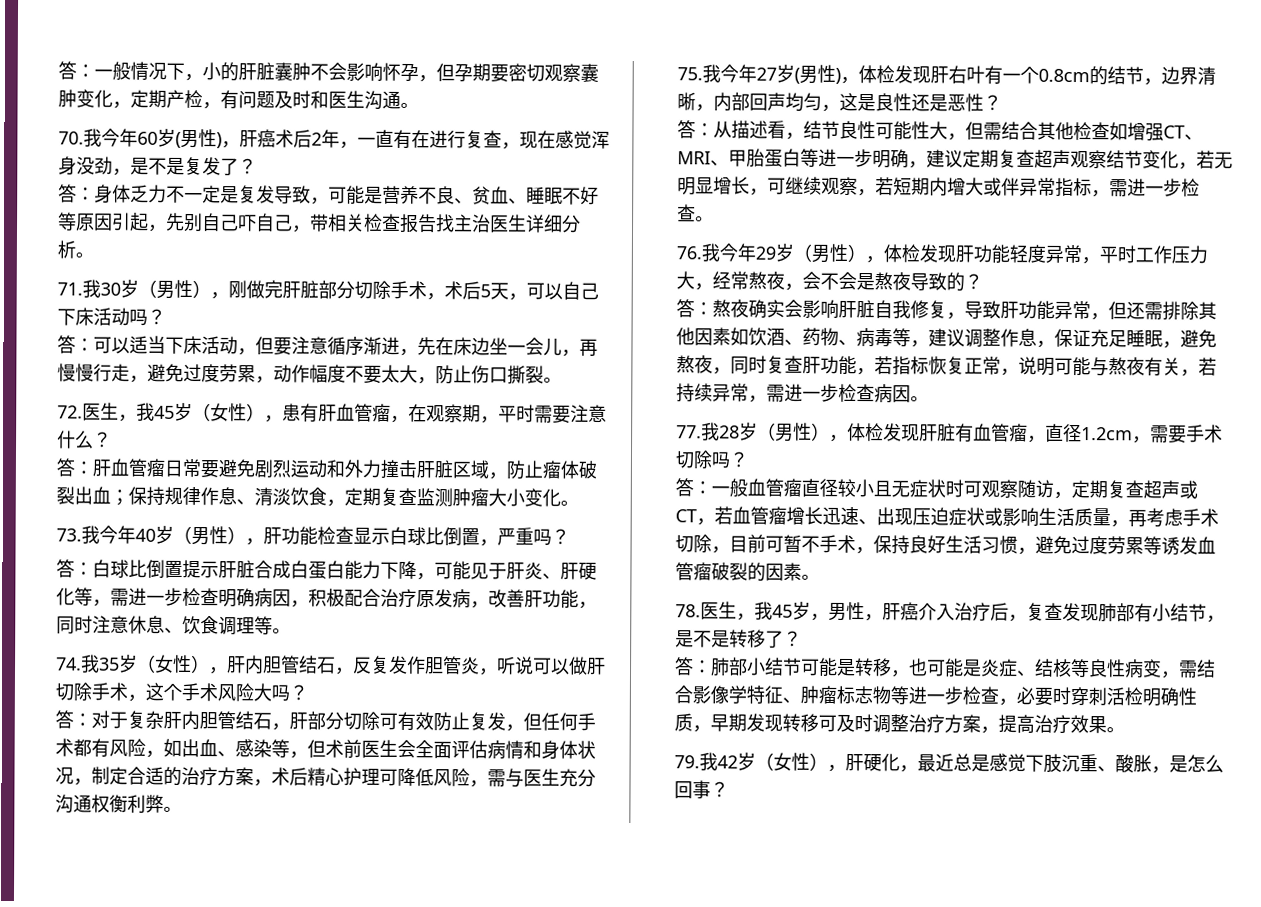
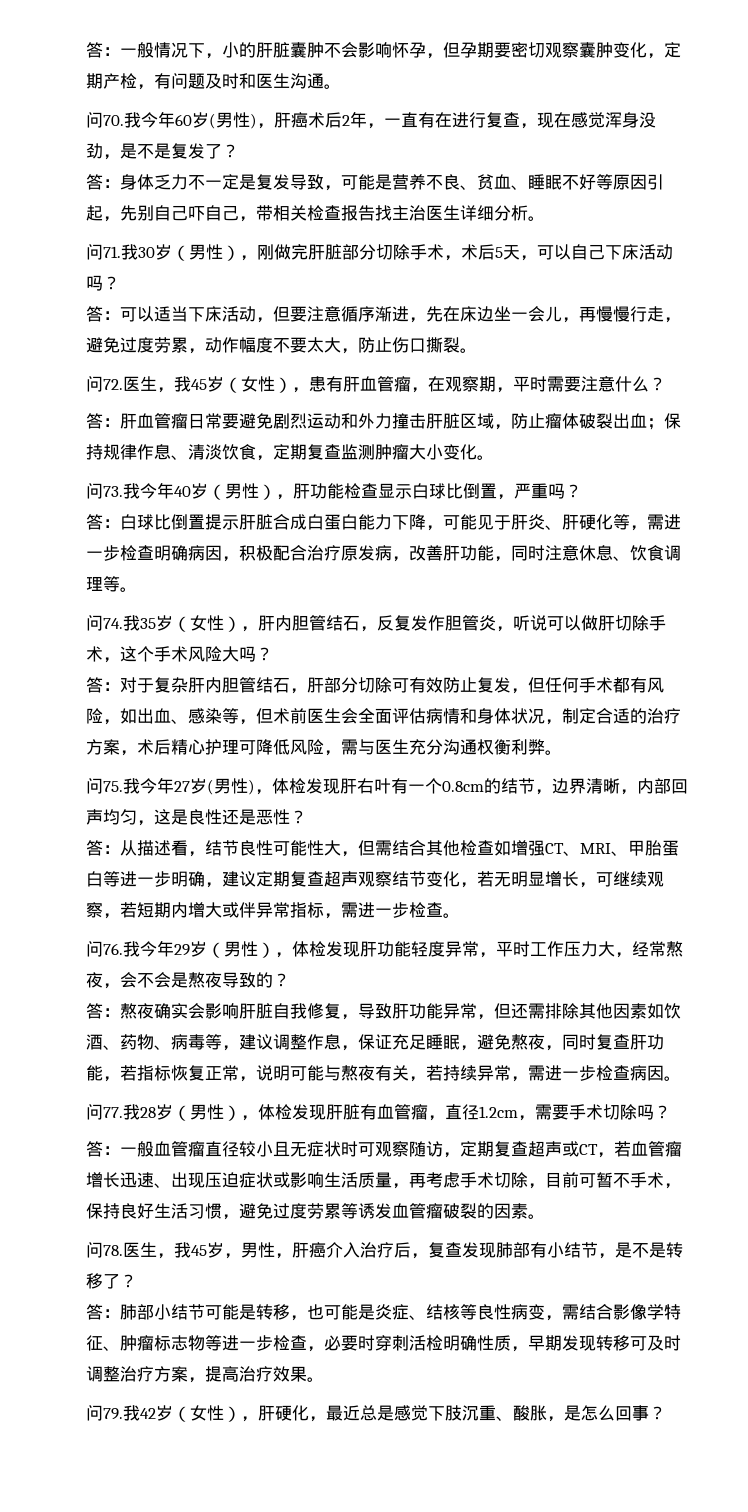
- 70.我今年60岁(男性)，肝癌术后2年，一直有在进行复查，现在感觉浑身没劲，是不是复发了？
+ 问70.我今年60岁(男性)，肝癌术后2年，一直有在进行复查，现在感觉浑身没劲，是不是复发了？
- 71.我30岁（男性），刚做完肝脏部分切除手术，术后5天，可以自己下床活动吗？
+ 问71.我30岁（男性），刚做完肝脏部分切除手术，术后5天，可以自己下床活动吗？
- 72.医生，我45岁（女性），患有肝血管瘤，在观察期，平时需要注意什么？
+ 问72.医生，我45岁（女性），患有肝血管瘤，在观察期，平时需要注意什么？
- 73.我今年40岁（男性），肝功能检查显示白球比倒置，严重吗？
+ 问73.我今年40岁（男性），肝功能检查显示白球比倒置，严重吗？
- 74.我35岁（女性），肝内胆管结石，反复发作胆管炎，听说可以做肝切除手术，这个手术风险大吗？
+ 问74.我35岁（女性），肝内胆管结石，反复发作胆管炎，听说可以做肝切除手术，这个手术风险大吗？
- 75.我今年27岁(男性)，体检发现肝右叶有一个0.8cm的结节，边界清晰，内部回声均匀，这是良性还是恶性？
+ 问75.我今年27岁(男性)，体检发现肝右叶有一个0.8cm的结节，边界清晰，内部回声均匀，这是良性还是恶性？
- 76.我今年29岁（男性），体检发现肝功能轻度异常，平时工作压力大，经常熬夜，会不会是熬夜导致的？
+ 问76.我今年29岁（男性），体检发现肝功能轻度异常，平时工作压力大，经常熬夜，会不会是熬夜导致的？
- 77.我28岁（男性），体检发现肝脏有血管瘤，直径1.2cm，需要手术切除吗？
+ 问77.我28岁（男性），体检发现肝脏有血管瘤，直径1.2cm，需要手术切除吗？
- 78.医生，我45岁，男性，肝癌介入治疗后，复查发现肺部有小结节，是不是转移了？
+ 问78.医生，我45岁，男性，肝癌介入治疗后，复查发现肺部有小结节，是不是转移了？
- 79.我42岁（女性），肝硬化，最近总是感觉下肢沉重、酸胀，是怎么回事？
+ 问79.我42岁（女性），肝硬化，最近总是感觉下肢沉重、酸胀，是怎么回事？

